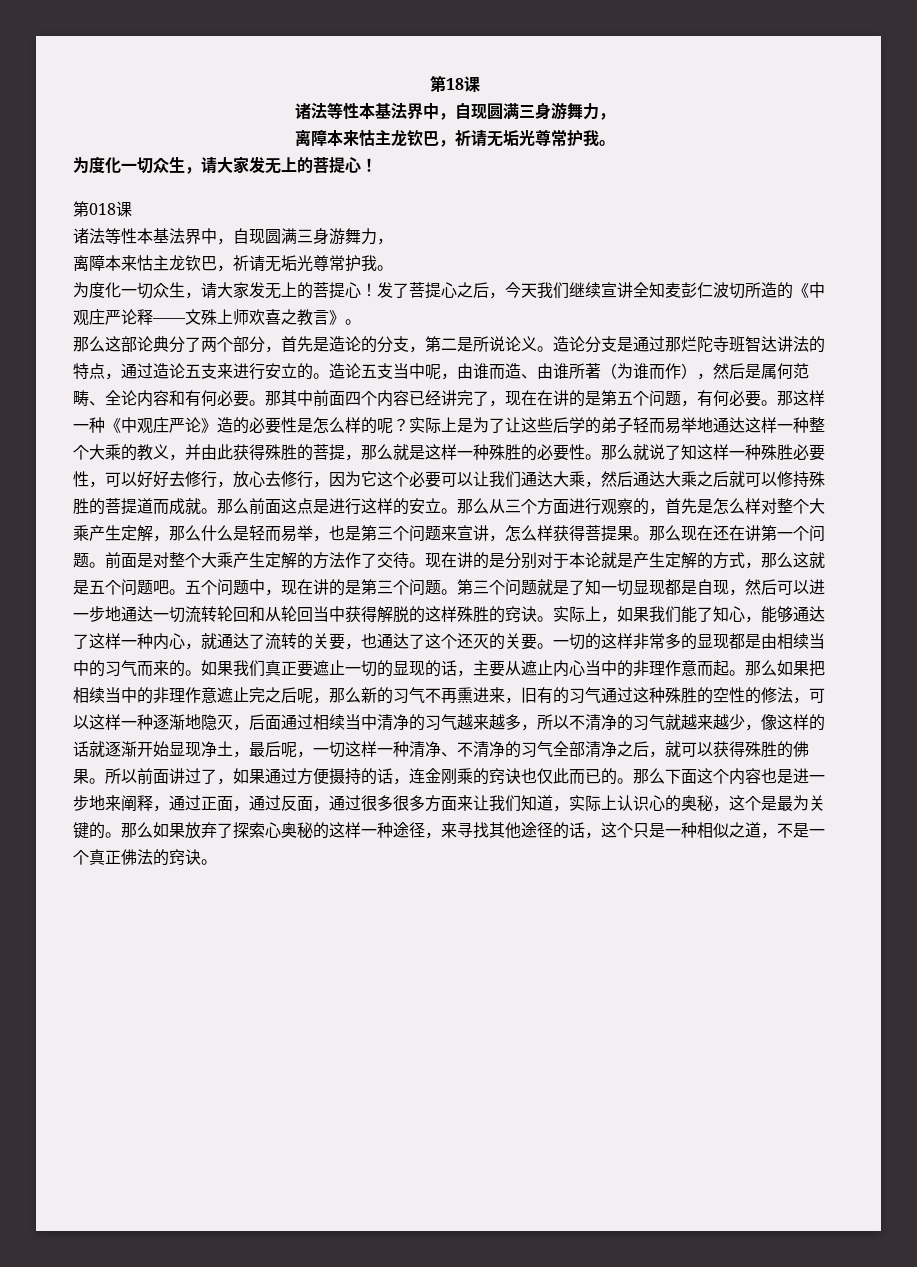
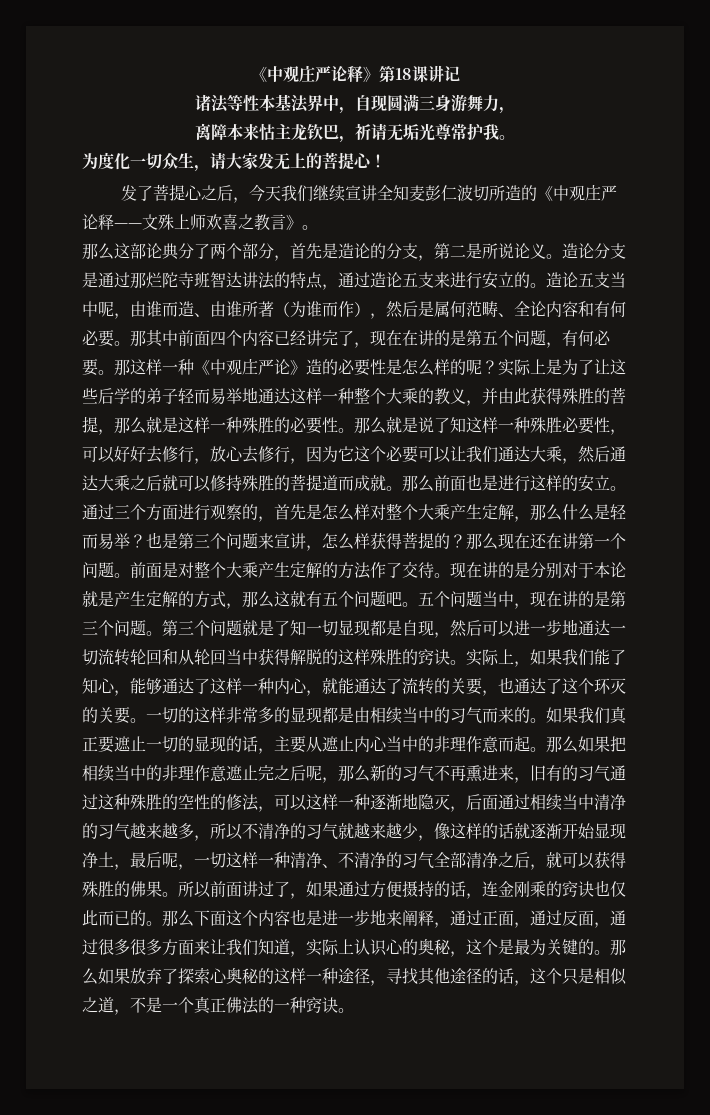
- 第18课
+ 《中观庄严论释》第18课讲记
- 第018课
- 诸法等性本基法界中，自现圆满三身游舞力，
- 离障本来怙主龙钦巴，祈请无垢光尊常护我。
- 为度化一切众生，请大家发无上的菩提心！
- 那么就说了知这样一种殊胜必要性，可以好好去修行，放心去修行，因为它这个必要可以让我们通达大乘，然后通达大乘之后就可以修持殊胜的菩提道而成就。
+ 那么就是说了知这样一种殊胜必要性，可以好好去修行，放心去修行，因为它这个必要可以让我们通达大乘，然后通达大乘之后就可以修持殊胜的菩提道而成就。
- 那么前面这点是进行这样的安立。
+ 那么前面也是进行这样的安立。
- 那么从三个方面进行观察的，首先是怎么样对整个大乘产生定解，那么什么是轻而易举，也是第三个问题来宣讲，怎么样获得菩提果。
+ 通过三个方面进行观察的，首先是怎么样对整个大乘产生定解，那么什么是轻而易举？也是第三个问题来宣讲，怎么样获得菩提的？
- 现在讲的是分别对于本论就是产生定解的方式，那么这就是五个问题吧。
+ 现在讲的是分别对于本论就是产生定解的方式，那么这就有五个问题吧。
- 五个问题中，现在讲的是第三个问题。
+ 五个问题当中，现在讲的是第三个问题。
- 实际上，如果我们能了知心，能够通达了这样一种内心，就通达了流转的关要，也通达了这个还灭的关要。
+ 实际上，如果我们能了知心，能够通达了这样一种内心，就能通达了流转的关要，也通达了这个环灭的关要。
- 那么如果放弃了探索心奥秘的这样一种途径，来寻找其他途径的话，这个只是一种相似之道，不是一个真正佛法的窍诀。
+ 那么如果放弃了探索心奥秘的这样一种途径，寻找其他途径的话，这个只是相似之道，不是一个真正佛法的一种窍诀。

